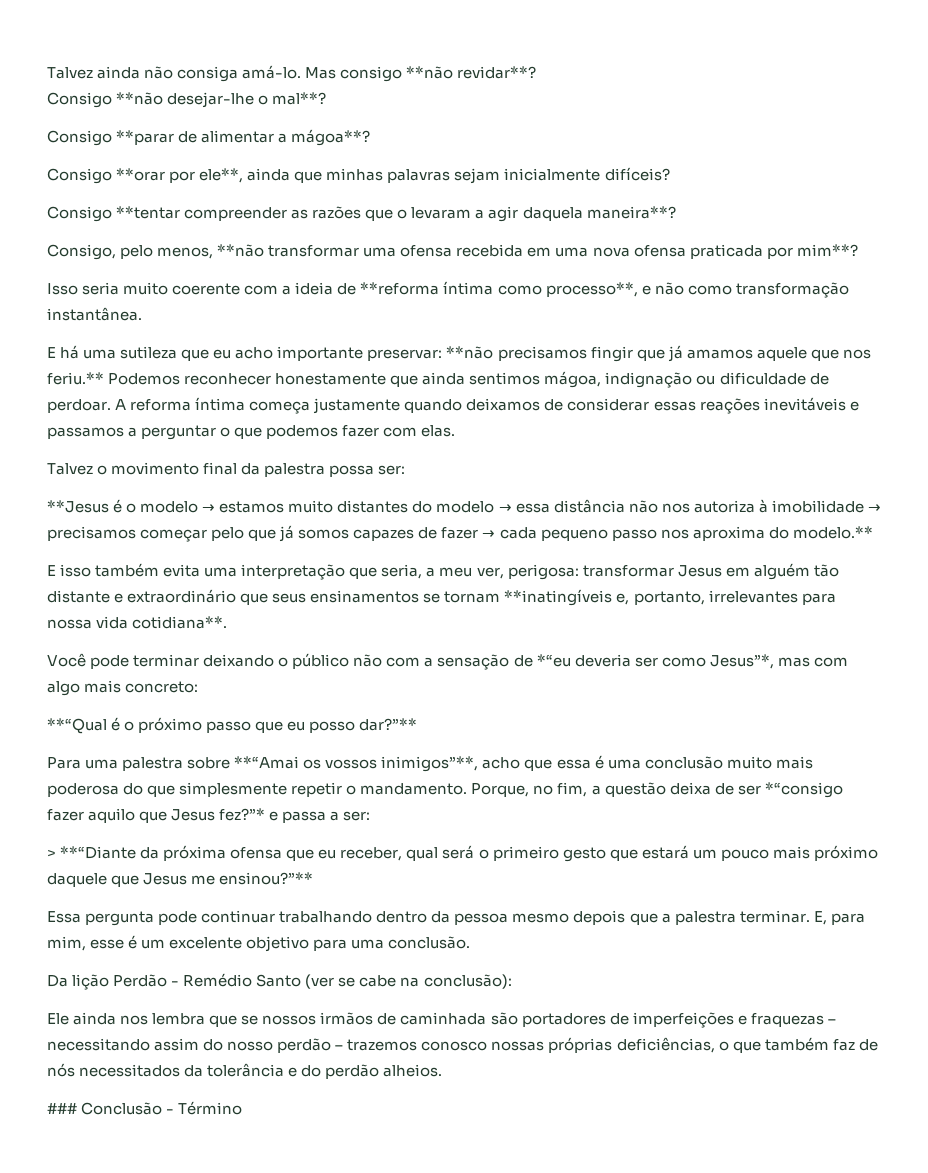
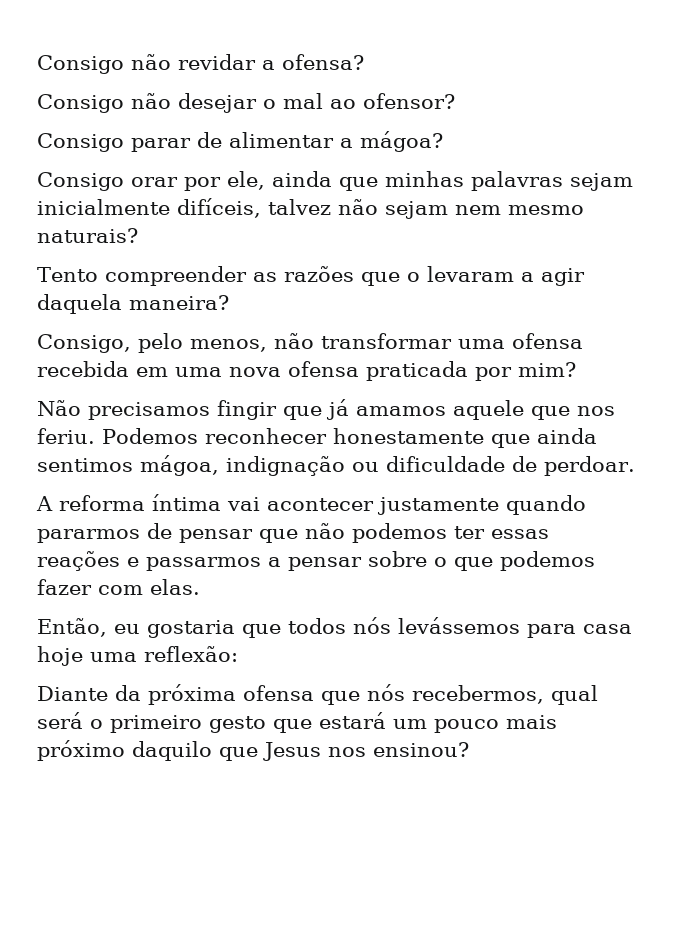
- Talvez ainda não consiga amá-lo. Mas consigo **não revidar**?
- Consigo **não desejar-lhe o mal**?
- Consigo **parar de alimentar a mágoa**?
- Consigo **orar por ele**, ainda que minhas palavras sejam inicialmente difíceis?
- Consigo **tentar compreender as razões que o levaram a agir daquela maneira**?
+ Consigo não revidar a ofensa?
+ Consigo não desejar o mal ao ofensor?
+ Consigo parar de alimentar a mágoa?
+ Consigo orar por ele, ainda que minhas palavras sejam inicialmente difíceis, talvez não sejam nem mesmo naturais?
+ Tento compreender as razões que o levaram a agir daquela maneira?
- Consigo, pelo menos, **não transformar uma ofensa recebida em uma nova ofensa praticada por mim**?
- Isso seria muito coerente com a ideia de **reforma íntima como processo**, e não como transformação instantânea.
- E há uma sutileza que eu acho importante preservar: **não precisamos fingir que já amamos aquele que nos feriu.** Podemos reconhecer honestamente que ainda sentimos mágoa, indignação ou dificuldade de perdoar. A reforma íntima começa justamente quando deixamos de considerar essas reações inevitáveis e passamos a perguntar o que podemos fazer com elas.
+ Consigo, pelo menos, não transformar uma ofensa recebida em uma nova ofensa praticada por mim?
+ Não precisamos fingir que já amamos aquele que nos feriu. Podemos reconhecer honestamente que ainda sentimos mágoa, indignação ou dificuldade de perdoar.
+ A reforma íntima vai acontecer justamente quando pararmos de pensar que não podemos ter essas reações e passarmos a pensar sobre o que podemos fazer com elas.
- Talvez o movimento final da palestra possa ser:
- **Jesus é o modelo → estamos muito distantes do modelo → essa distância não nos autoriza à imobilidade → precisamos começar pelo que já somos capazes de fazer → cada pequeno passo nos aproxima do modelo.**
- E isso também evita uma interpretação que seria, a meu ver, perigosa: transformar Jesus em alguém tão distante e extraordinário que seus ensinamentos se tornam **inatingíveis e, portanto, irrelevantes para nossa vida cotidiana**.
- Você pode terminar deixando o público não com a sensação de *“eu deveria ser como Jesus”*, mas com algo mais concreto:
- **“Qual é o próximo passo que eu posso dar?”**
- Para uma palestra sobre **“Amai os vossos inimigos”**, acho que essa é uma conclusão muito mais poderosa do que simplesmente repetir o mandamento. Porque, no fim, a questão deixa de ser *“consigo fazer aquilo que Jesus fez?”* e passa a ser:
- > **“Diante da próxima ofensa que eu receber, qual será o primeiro gesto que estará um pouco mais próximo daquele que Jesus me ensinou?”**
- Essa pergunta pode continuar trabalhando dentro da pessoa mesmo depois que a palestra terminar. E, para mim, esse é um excelente objetivo para uma conclusão.
- Da lição Perdão - Remédio Santo (ver se cabe na conclusão):
- Ele ainda nos lembra que se nossos irmãos de caminhada são portadores de imperfeições e fraquezas – necessitando assim do nosso perdão – trazemos conosco nossas próprias deficiências, o que também faz de nós necessitados da tolerância e do perdão alheios.
- ### Conclusão - Término
+ Então, eu gostaria que todos nós levássemos para casa hoje uma reflexão:
+ Diante da próxima ofensa que nós recebermos, qual será o primeiro gesto que estará um pouco mais próximo daquilo que Jesus nos ensinou?

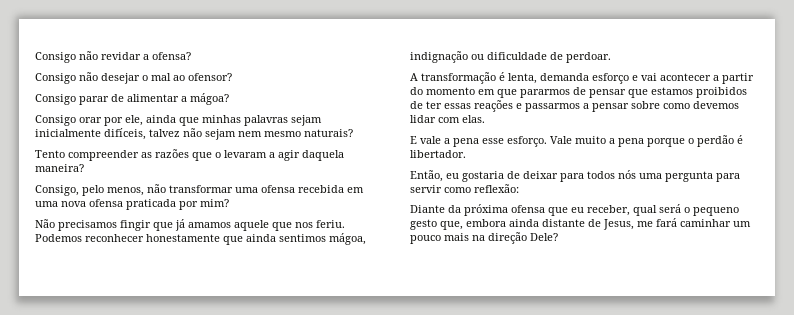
- A reforma íntima vai acontecer justamente quando pararmos de pensar que não podemos ter essas reações e passarmos a pensar sobre o que podemos fazer com elas.
- Então, eu gostaria que todos nós levássemos para casa hoje uma reflexão:
+ A transformação é lenta, demanda esforço e vai acontecer a partir do momento em que pararmos de pensar que estamos proibidos de ter essas reações e passarmos a pensar sobre como devemos lidar com elas.
+ E vale a pena esse esforço. Vale muito a pena porque o perdão é libertador.
+ Então, eu gostaria de deixar para todos nós uma pergunta para servir como reflexão:
- Diante da próxima ofensa que nós recebermos, qual será o primeiro gesto que estará um pouco mais próximo daquilo que Jesus nos ensinou?
+ Diante da próxima ofensa que eu receber, qual será o pequeno gesto que, embora ainda distante de Jesus, me fará caminhar um pouco mais na direção Dele?

